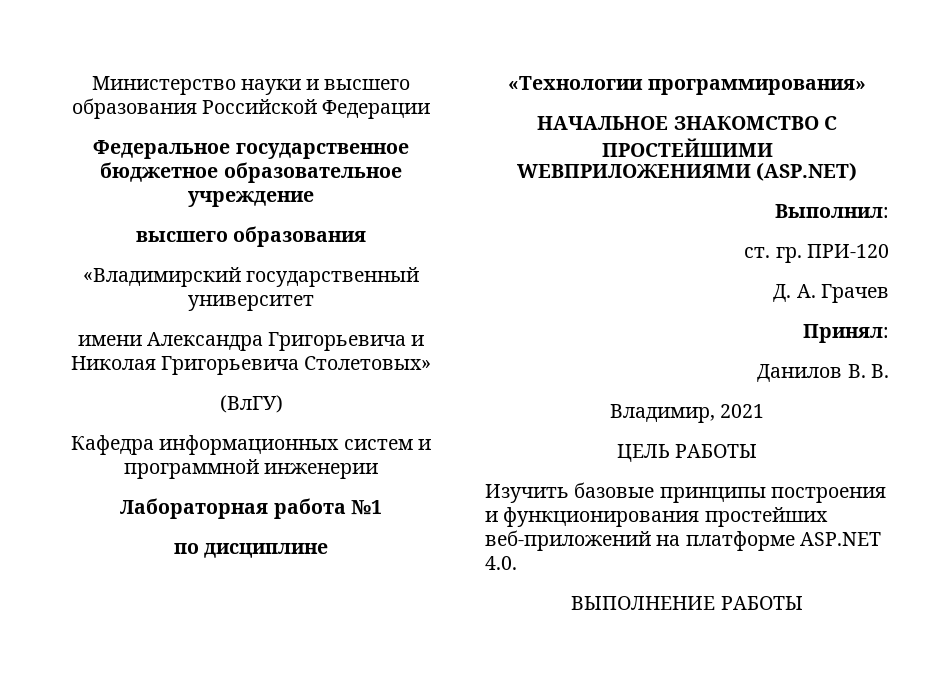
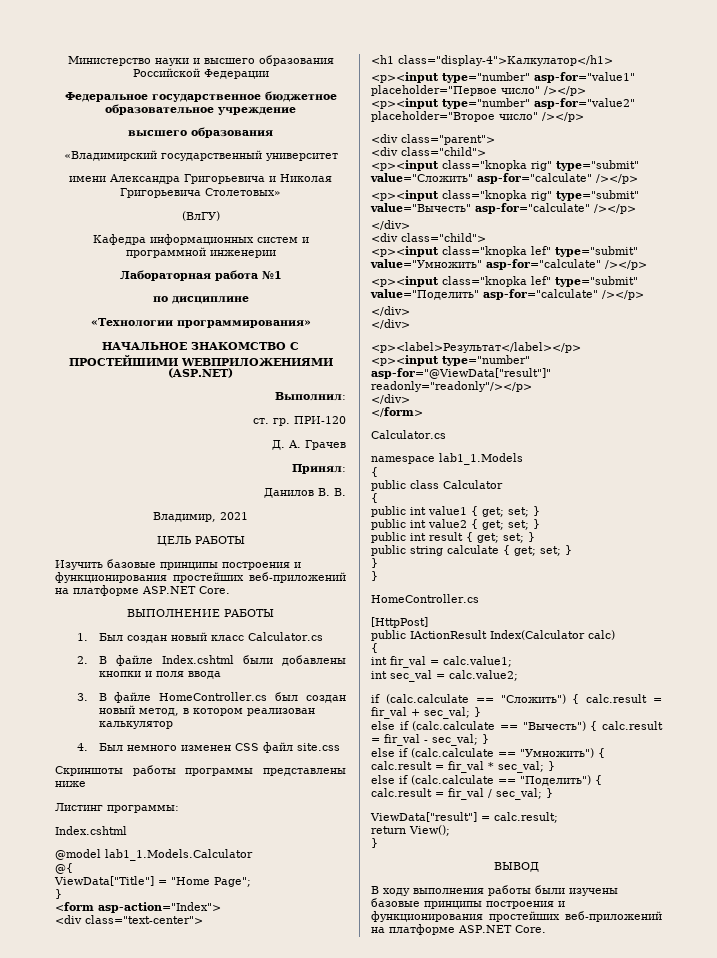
- Изучить базовые принципы построения и функционирования простейших веб-приложений на платформе ASP.NET 4.0.
+ Изучить базовые принципы построения и функционирования простейших веб-приложений на платформе ASP.NET Core.
+ 1. Был создан новый класс Calculator.cs
+ 2. В файле Index.cshtml были добавлены кнопки и поля ввода
+ 3. В файле HomeController.cs был создан новый метод, в котором реализован калькулятор
+ 4. Был немного изменен CSS файл site.css
+ Скриншоты работы программы представлены ниже
+ Листинг программы:
+ Index.cshtml
+ @model lab1_1.Models.Calculator
+ @{
+ ViewData["Title"] = "Home Page";
+ }
+ <form asp-action="Index">
+ <div class="text-center">
+ <h1 class="display-4">Калкулатор</h1>
+ <p><input type="number" asp-for="value1" placeholder="Первое число" /></p>
+ <p><input type="number" asp-for="value2" placeholder="Второе число" /></p>
+ <div class="parent">
+ <div class="child">
+ <p><input class="knopka rig" type="submit" value="Сложить" asp-for="calculate" /></p>
+ <p><input class="knopka rig" type="submit" value="Вычесть" asp-for="calculate" /></p>
+ </div>
+ <div class="child">
+ <p><input class="knopka lef" type="submit" value="Умножить" asp-for="calculate" /></p>
+ <p><input class="knopka lef" type="submit" value="Поделить" asp-for="calculate" /></p>
+ </div>
+ </div>
+ <p><label>Результат</label></p>
+ <p><input type="number" asp-for="@ViewData["result"]" readonly="readonly"/></p>
+ </div>
+ </form>
+ Calculator.cs
+ namespace lab1_1.Models
+ {
+ public class Calculator
+ {
+ public int value1 { get; set; }
+ public int value2 { get; set; }
+ public int result { get; set; }
+ public string calculate { get; set; }
+ }
+ }
+ HomeController.cs
+ [HttpPost]
+ public IActionResult Index(Calculator calc)
+ {
+ int fir_val = calc.value1;
+ int sec_val = calc.value2;
+ if (calc.calculate == "Сложить") { calc.result = fir_val + sec_val; }
+ else if (calc.calculate == "Вычесть") { calc.result = fir_val - sec_val; }
+ else if (calc.calculate == "Умножить") { calc.result = fir_val * sec_val; }
+ else if (calc.calculate == "Поделить") { calc.result = fir_val / sec_val; }
+ ViewData["result"] = calc.result;
+ return View();
+ }
+ ВЫВОД
+ В ходу выполнения работы были изучены базовые принципы построения и функционирования простейших веб-приложений на платформе ASP.NET Core.

